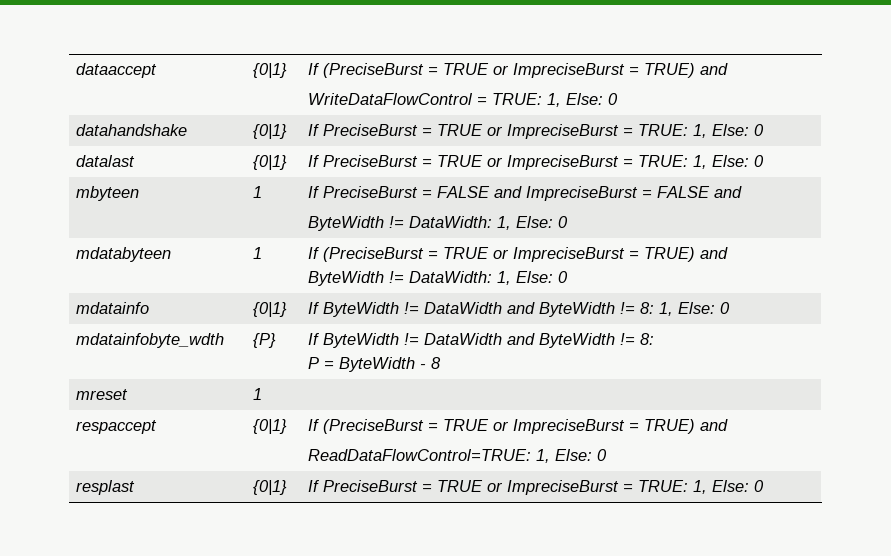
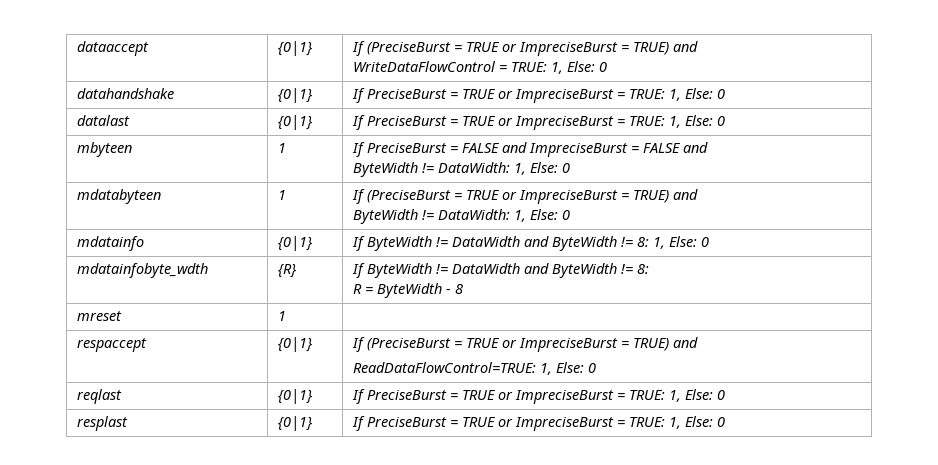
- mdatainfobyte_wdth | {P} | If ByteWidth != DataWidth and ByteWidth != 8:
- P = ByteWidth - 8
+ mdatainfobyte_wdth | {R} | If ByteWidth != DataWidth and ByteWidth != 8:
+ R = ByteWidth - 8
+ reqlast | {0|1} | If PreciseBurst = TRUE or ImpreciseBurst = TRUE: 1, Else: 0

